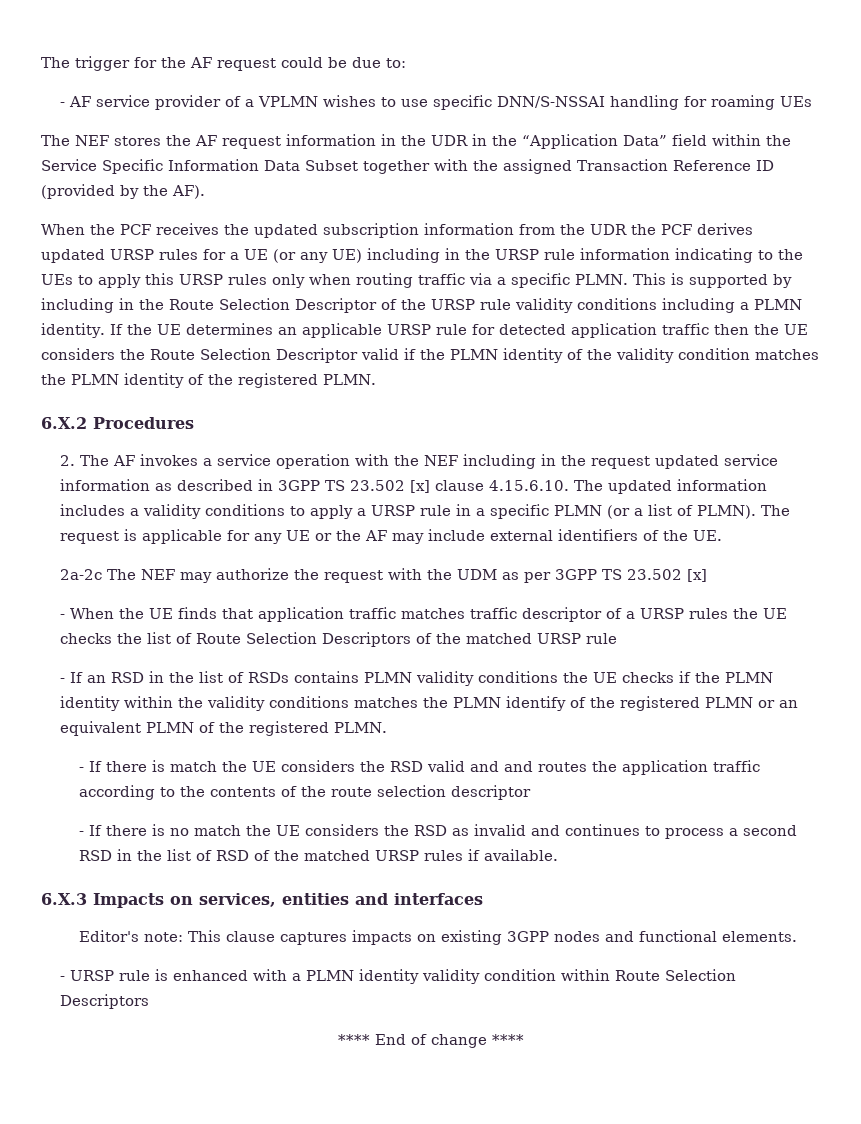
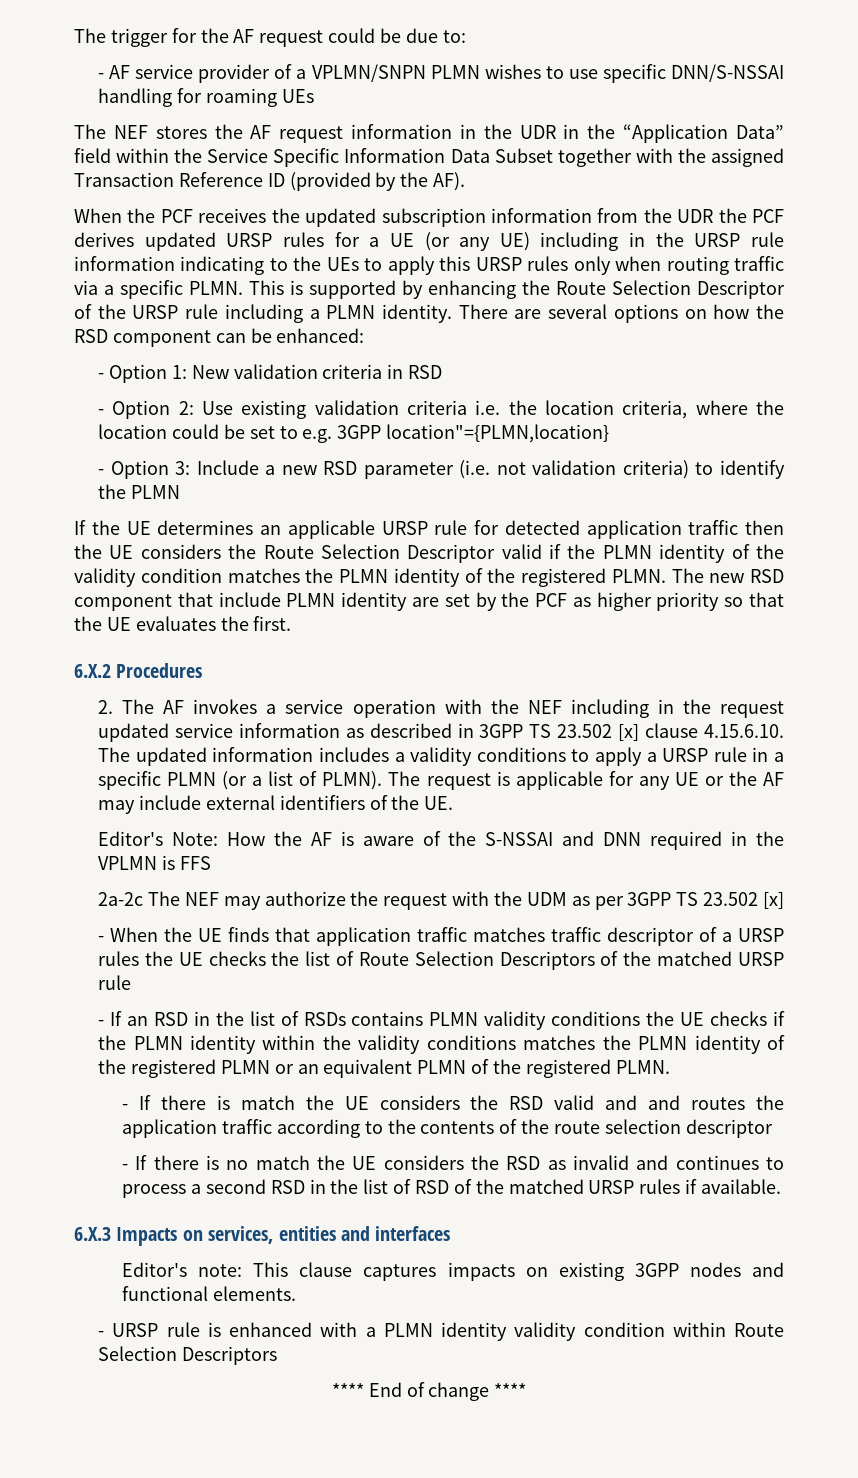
- - AF service provider of a VPLMN wishes to use specific DNN/S-NSSAI handling for roaming UEs
+ - AF service provider of a VPLMN/SNPN PLMN wishes to use specific DNN/S-NSSAI handling for roaming UEs
- This is supported by including in the Route Selection Descriptor of the URSP rule validity conditions including a PLMN identity. If the UE determines an applicable URSP rule for detected application traffic then the UE considers the Route Selection Descriptor valid if the PLMN identity of the validity condition matches the PLMN identity of the registered PLMN.
+ This is supported by enhancing the Route Selection Descriptor of the URSP rule including a PLMN identity. There are several options on how the RSD component can be enhanced:
+ - Option 1: New validation criteria in RSD
+ - Option 2: Use existing validation criteria i.e. the location criteria, where the location could be set to e.g. 3GPP location"={PLMN,location}
+ - Option 3: Include a new RSD parameter (i.e. not validation criteria) to identify the PLMN
+ If the UE determines an applicable URSP rule for detected application traffic then the UE considers the Route Selection Descriptor valid if the PLMN identity of the validity condition matches the PLMN identity of the registered PLMN. The new RSD component that include PLMN identity are set by the PCF as higher priority so that the UE evaluates the first.
+ Editor's Note: How the AF is aware of the S-NSSAI and DNN required in the VPLMN is FFS
- - If an RSD in the list of RSDs contains PLMN validity conditions the UE checks if the PLMN identity within the validity conditions matches the PLMN identify of the registered PLMN or an equivalent PLMN of the registered PLMN.
+ - If an RSD in the list of RSDs contains PLMN validity conditions the UE checks if the PLMN identity within the validity conditions matches the PLMN identity of the registered PLMN or an equivalent PLMN of the registered PLMN.

